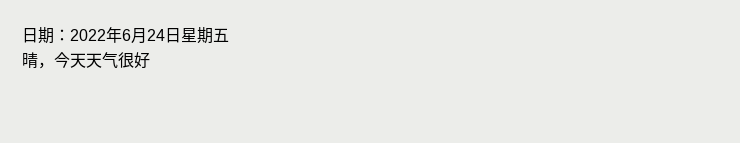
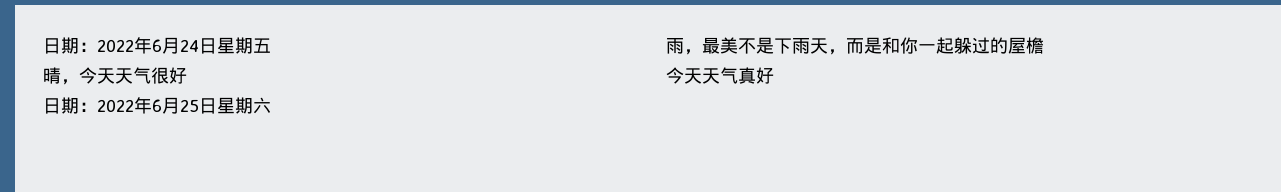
+ 日期：2022年6月25日星期六
+ 雨，最美不是下雨天，而是和你一起躲过的屋檐
+ 今天天气真好

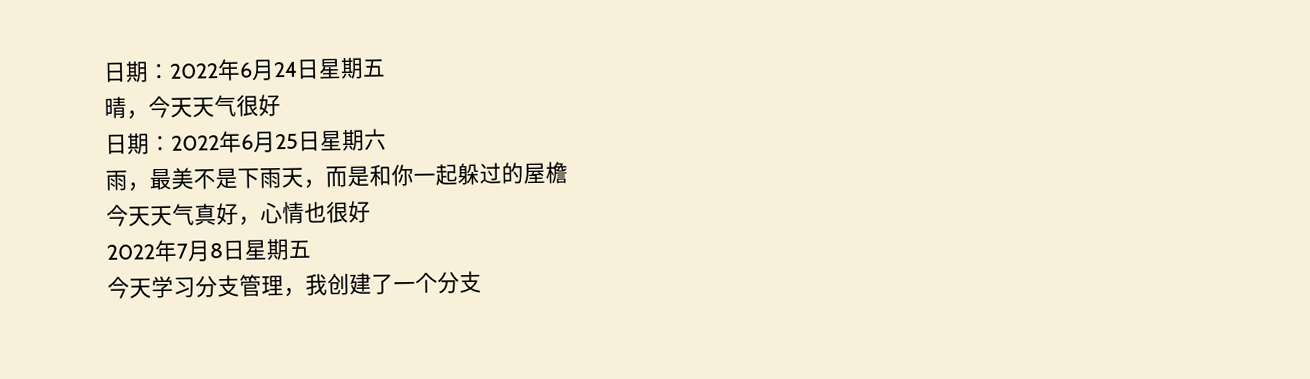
- 今天天气真好
+ 今天天气真好，心情也很好
+ 2022年7月8日星期五
+ 今天学习分支管理，我创建了一个分支

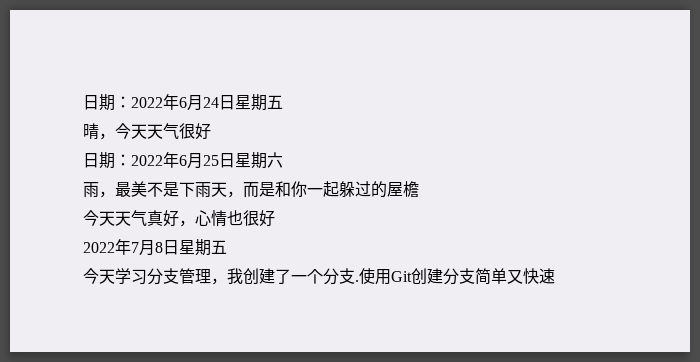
- 今天学习分支管理，我创建了一个分支
+ 今天学习分支管理，我创建了一个分支.使用Git创建分支简单又快速

